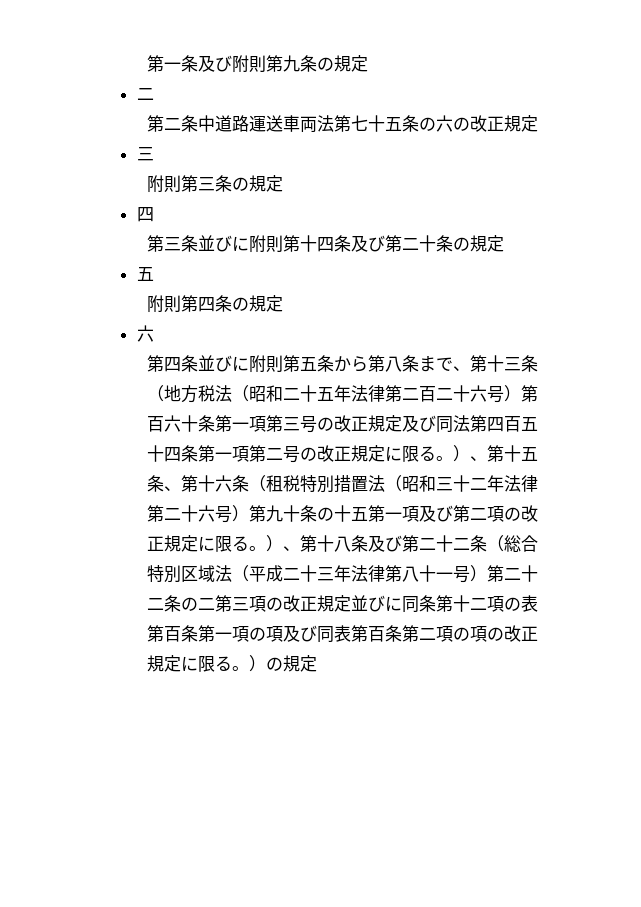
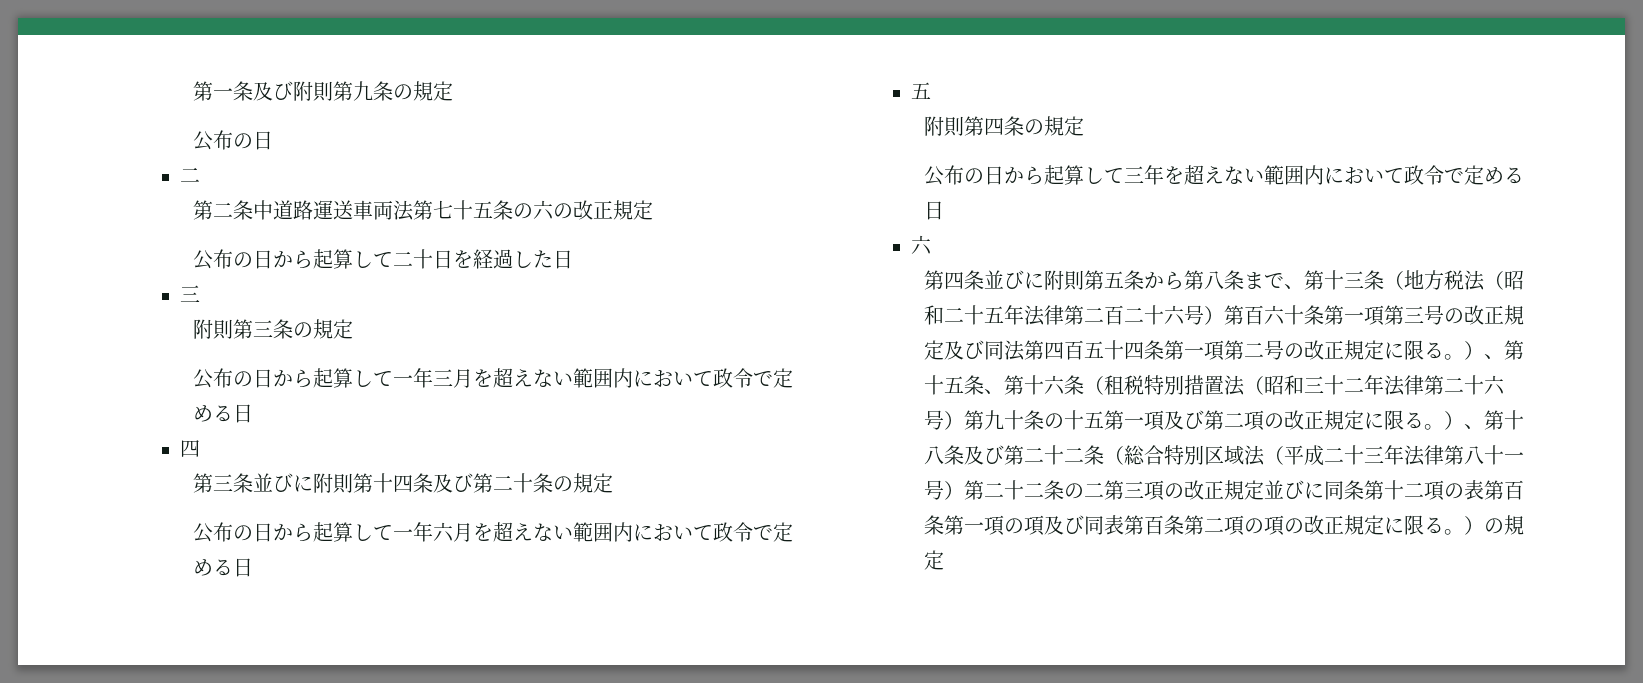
  第一条及び附則第九条の規定
+ 公布の日
+ 公布の日から起算して二十日を経過した日
+ 公布の日から起算して一年三月を超えない範囲内において政令で定める日
+ 公布の日から起算して一年六月を超えない範囲内において政令で定める日
+ 公布の日から起算して三年を超えない範囲内において政令で定める日

